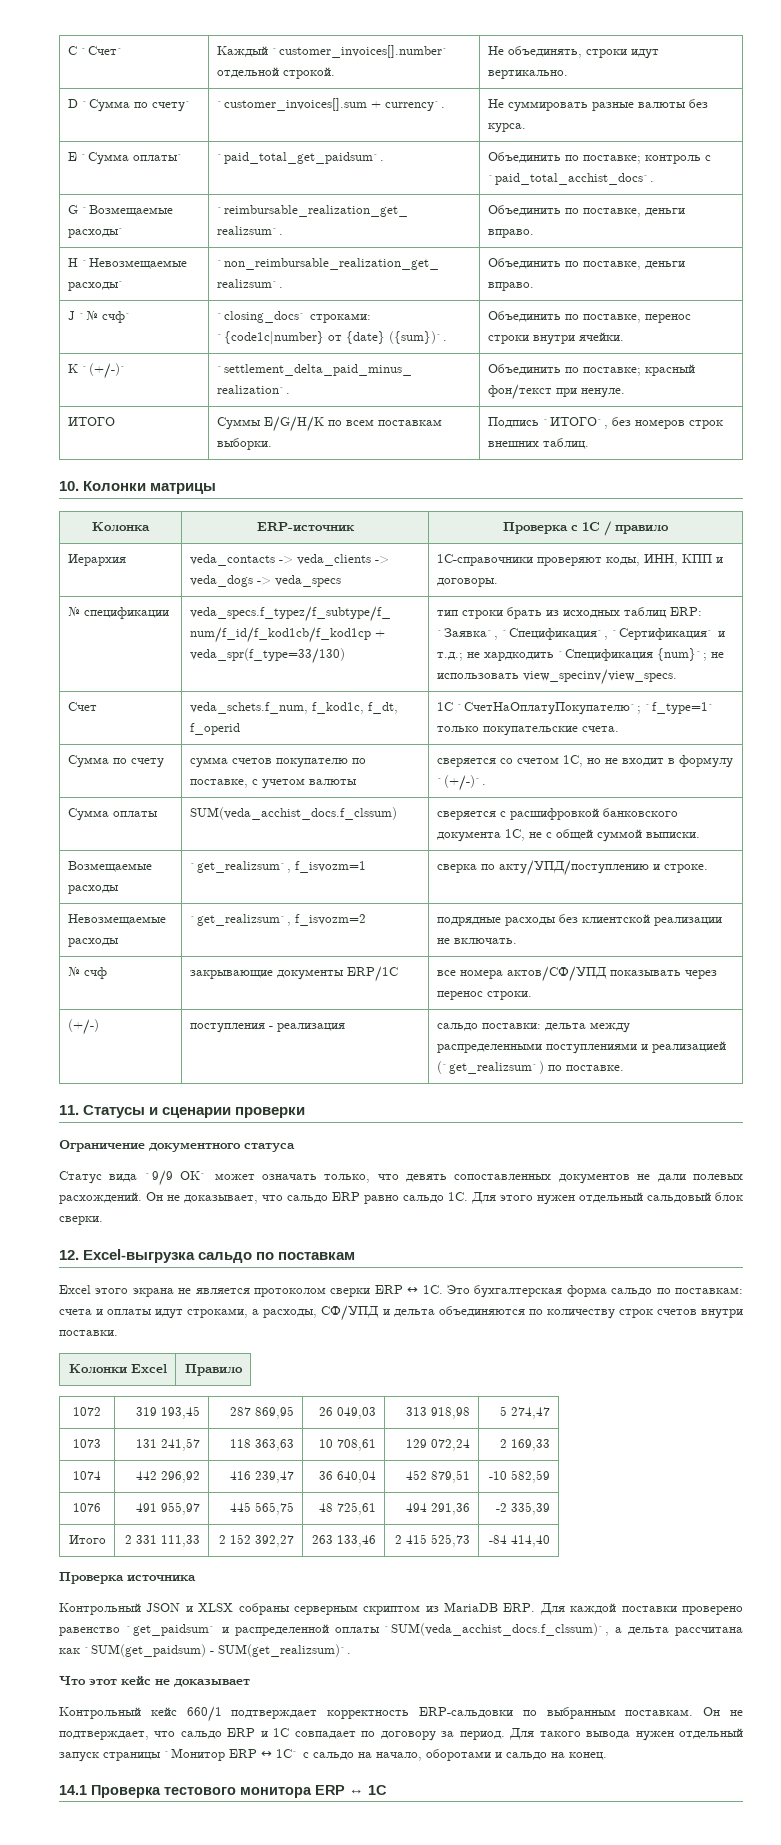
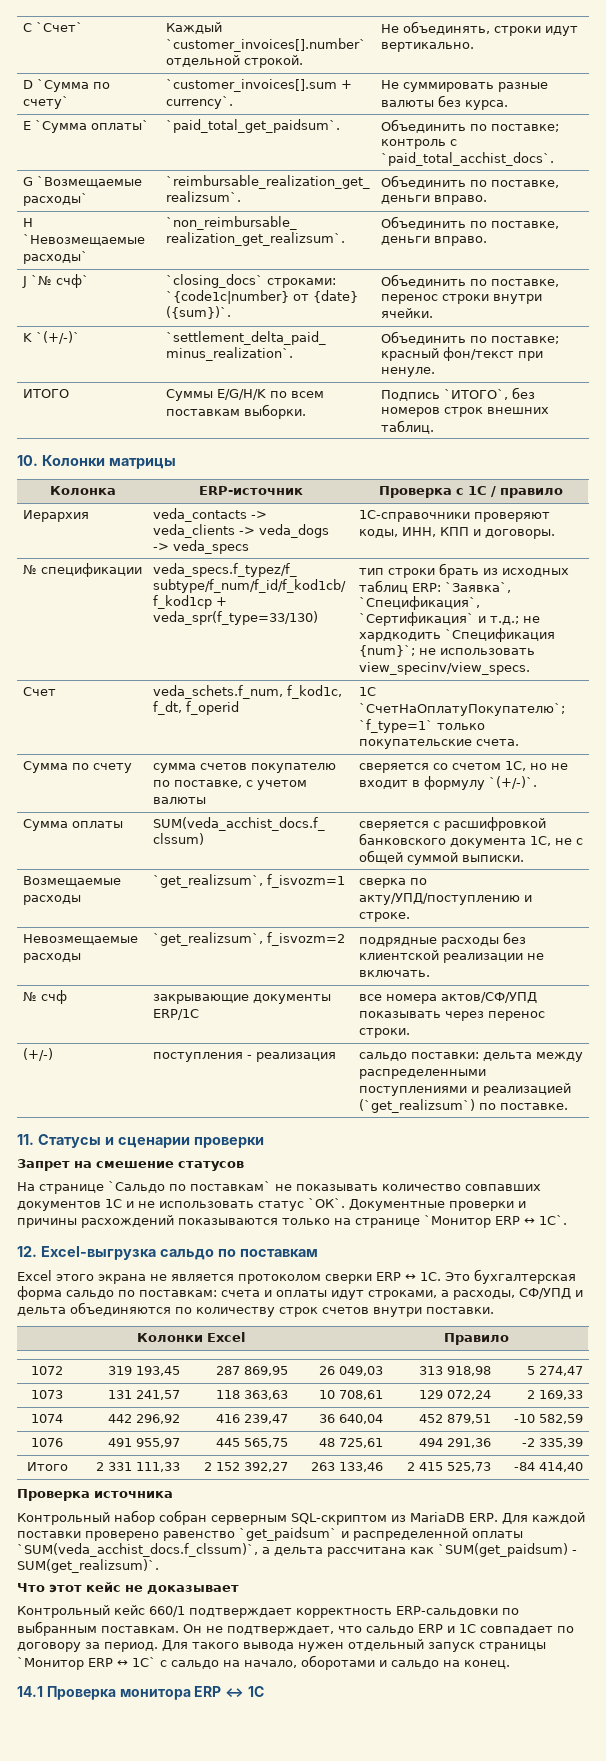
- Ограничение документного статуса
- Статус вида `9/9 ОК` может означать только, что девять сопоставленных документов не дали полевых расхождений. Он не доказывает, что сальдо ERP равно сальдо 1С. Для этого нужен отдельный сальдовый блок сверки.
+ Запрет на смешение статусов
+ На странице `Сальдо по поставкам` не показывать количество совпавших документов 1С и не использовать статус `ОК`. Документные проверки и причины расхождений показываются только на странице `Монитор ERP ↔ 1С`.
- Контрольный JSON и XLSX собраны серверным скриптом из MariaDB ERP. Для каждой поставки проверено равенство `get_paidsum` и распределенной оплаты `SUM(veda_acchist_docs.f_clssum)`, а дельта рассчитана как `SUM(get_paidsum) - SUM(get_realizsum)`.
+ Контрольный набор собран серверным SQL-скриптом из MariaDB ERP. Для каждой поставки проверено равенство `get_paidsum` и распределенной оплаты `SUM(veda_acchist_docs.f_clssum)`, а дельта рассчитана как `SUM(get_paidsum) - SUM(get_realizsum)`.
- 14.1 Проверка тестового монитора ERP ↔ 1С
+ 14.1 Проверка монитора ERP ↔ 1С

